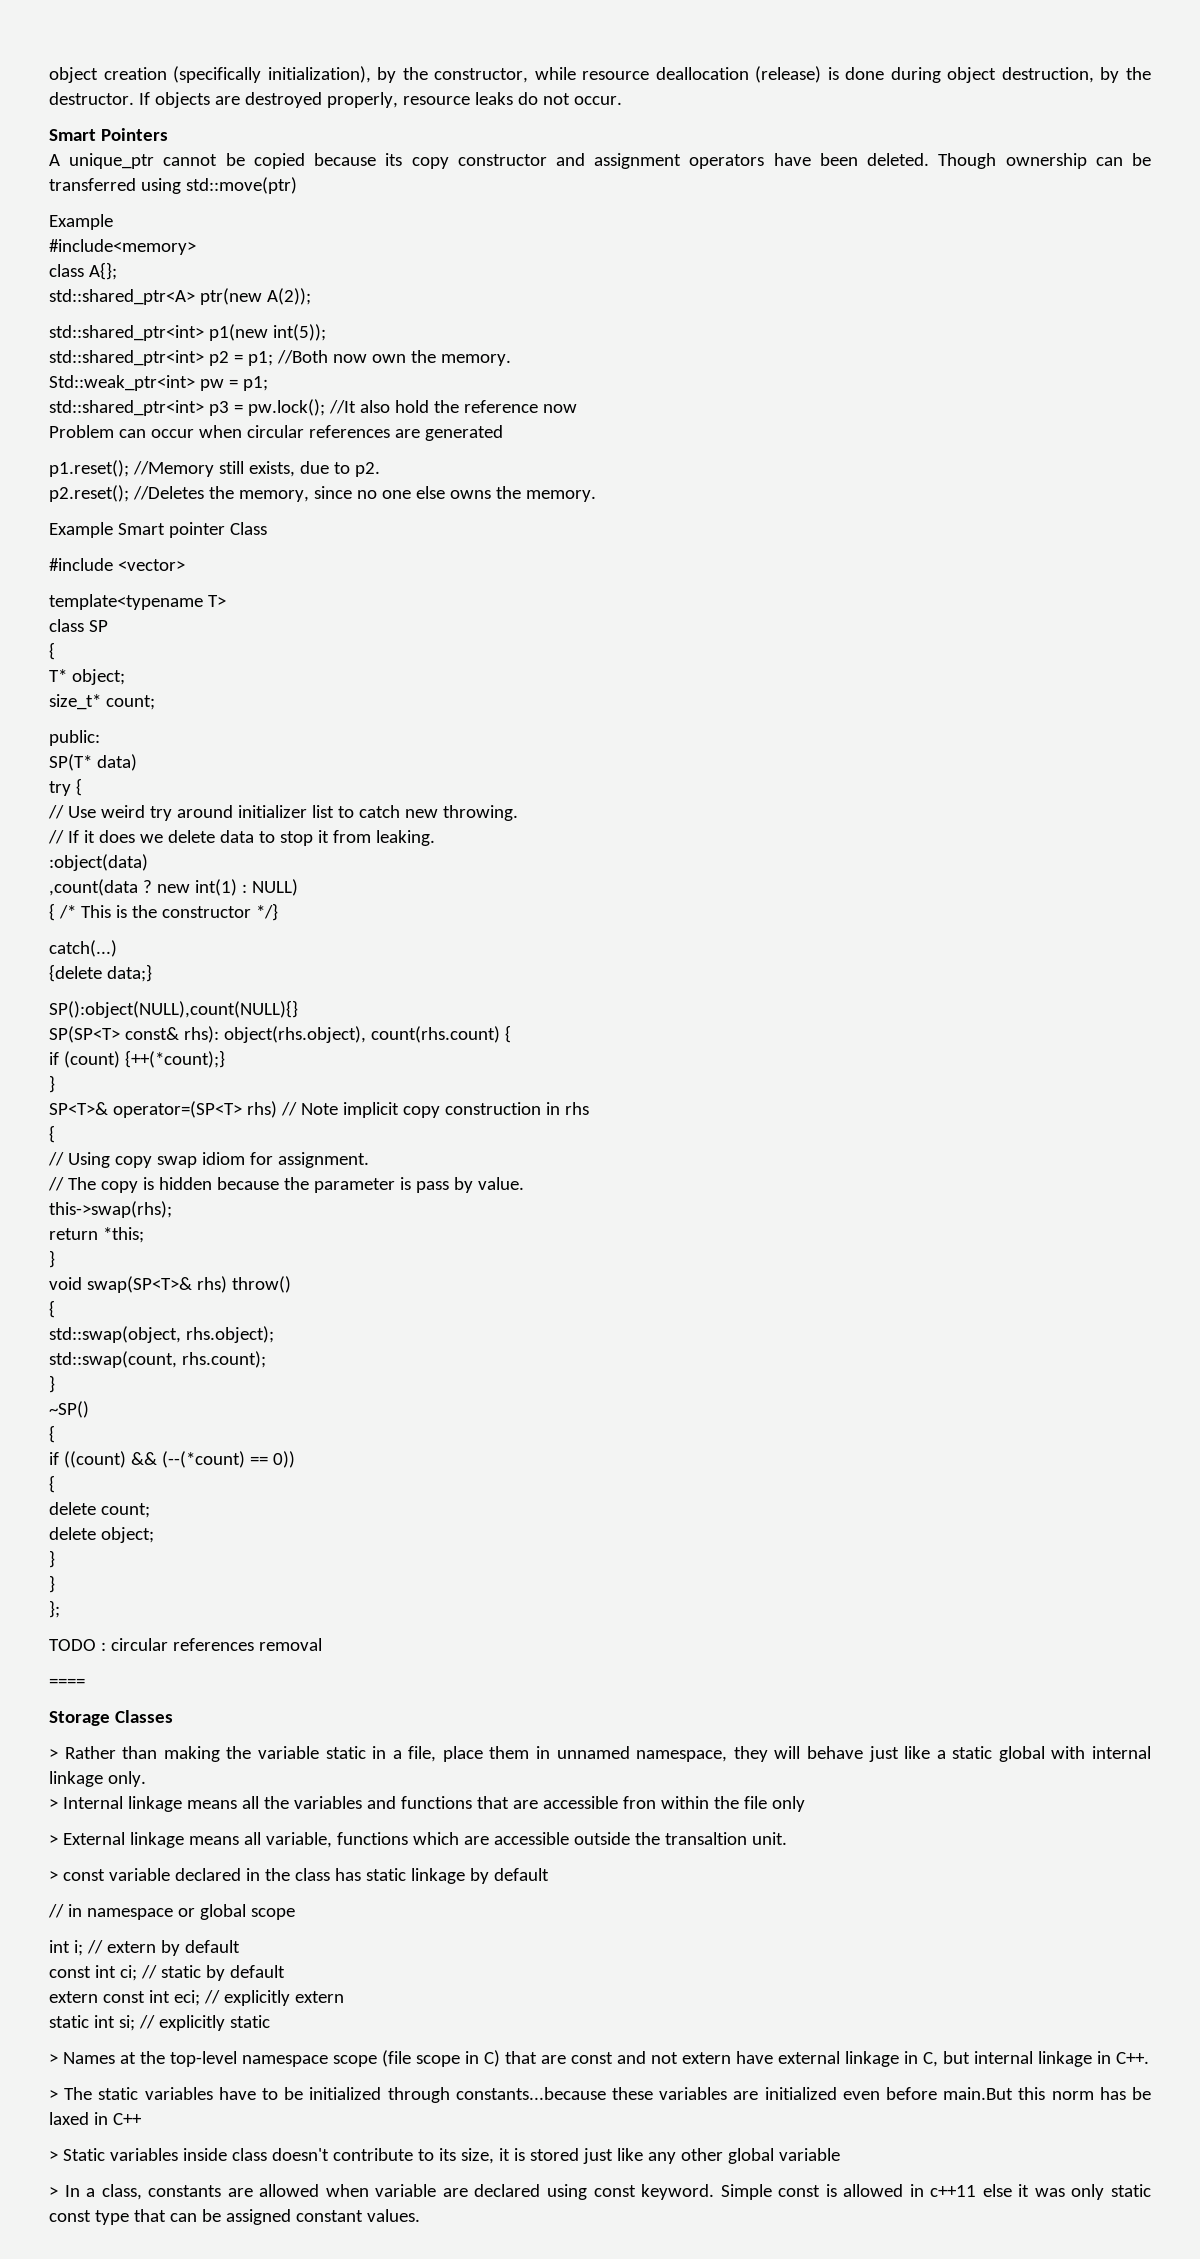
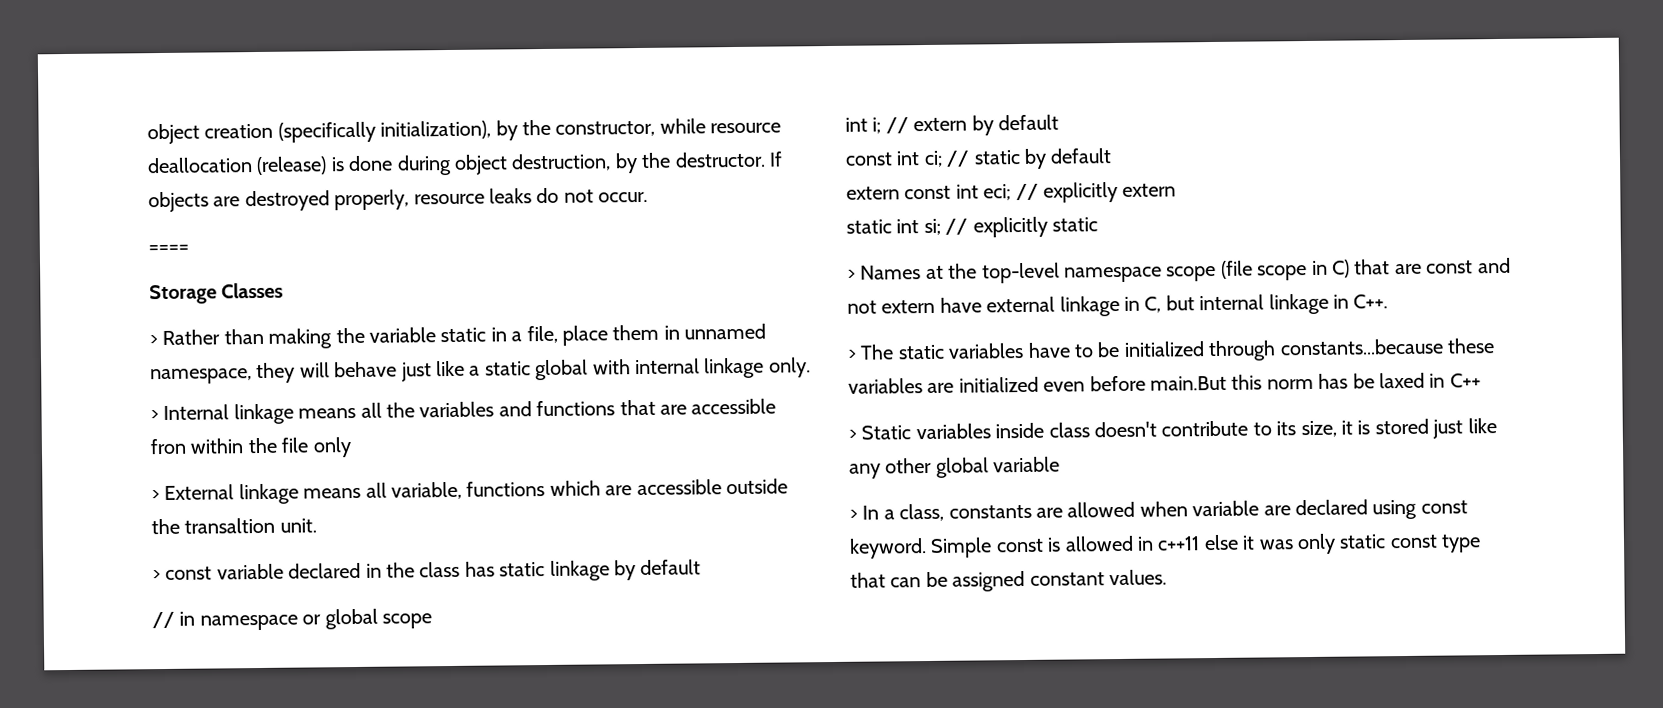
- Smart Pointers
- A unique_ptr cannot be copied because its copy constructor and assignment operators have been deleted. Though ownership can be transferred using std::move(ptr)
- Example
- #include<memory>
- class A{};
- std::shared_ptr<A> ptr(new A(2));
- std::shared_ptr<int> p1(new int(5));
- std::shared_ptr<int> p2 = p1; //Both now own the memory.
- Std::weak_ptr<int> pw = p1;
- std::shared_ptr<int> p3 = pw.lock(); //It also hold the reference now
- Problem can occur when circular references are generated
- p1.reset(); //Memory still exists, due to p2.
- p2.reset(); //Deletes the memory, since no one else owns the memory.
- Example Smart pointer Class
- #include <vector>
- template<typename T>
- class SP
- {
- T* object;
- size_t* count;
- public:
- SP(T* data)
- try {
- // Use weird try around initializer list to catch new throwing.
- // If it does we delete data to stop it from leaking.
- :object(data)
- ,count(data ? new int(1) : NULL)
- { /* This is the constructor */}
- catch(...)
- {delete data;}
- SP():object(NULL),count(NULL){}
- SP(SP<T> const& rhs): object(rhs.object), count(rhs.count) {
- if (count) {++(*count);}
- }
- SP<T>& operator=(SP<T> rhs) // Note implicit copy construction in rhs
- {
- // Using copy swap idiom for assignment.
- // The copy is hidden because the parameter is pass by value.
- this->swap(rhs);
- return *this;
- }
- void swap(SP<T>& rhs) throw()
- {
- std::swap(object, rhs.object);
- std::swap(count, rhs.count);
- }
- ~SP()
- {
- if ((count) && (--(*count) == 0))
- {
- delete count;
- delete object;
- }
- }
- };
- TODO : circular references removal

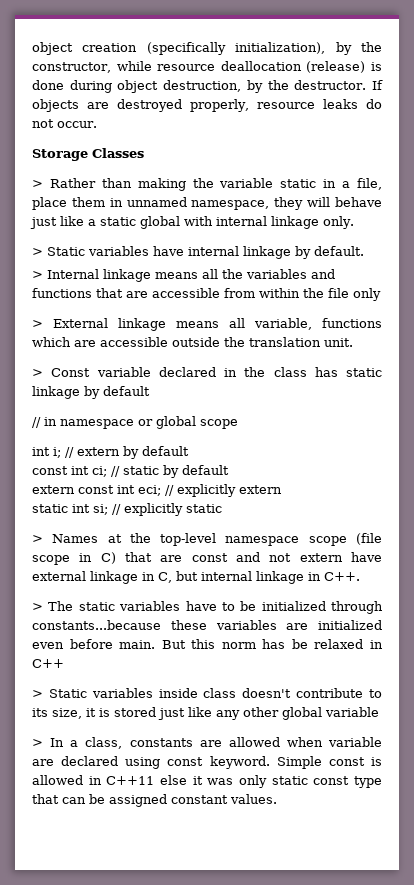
- ====
+ > Static variables have internal linkage by default.
- > Internal linkage means all the variables and functions that are accessible fron within the file only
+ > Internal linkage means all the variables and functions that are accessible from within the file only
- > External linkage means all variable, functions which are accessible outside the transaltion unit.
+ > External linkage means all variable, functions which are accessible outside the translation unit.
- > const variable declared in the class has static linkage by default
+ > Const variable declared in the class has static linkage by default
- > The static variables have to be initialized through constants...because these variables are initialized even before main.But this norm has be laxed in C++
+ > The static variables have to be initialized through constants...because these variables are initialized even before main. But this norm has be relaxed in C++
- Simple const is allowed in c++11 else it was only static const type that can be assigned constant values.
+ Simple const is allowed in C++11 else it was only static const type that can be assigned constant values.

